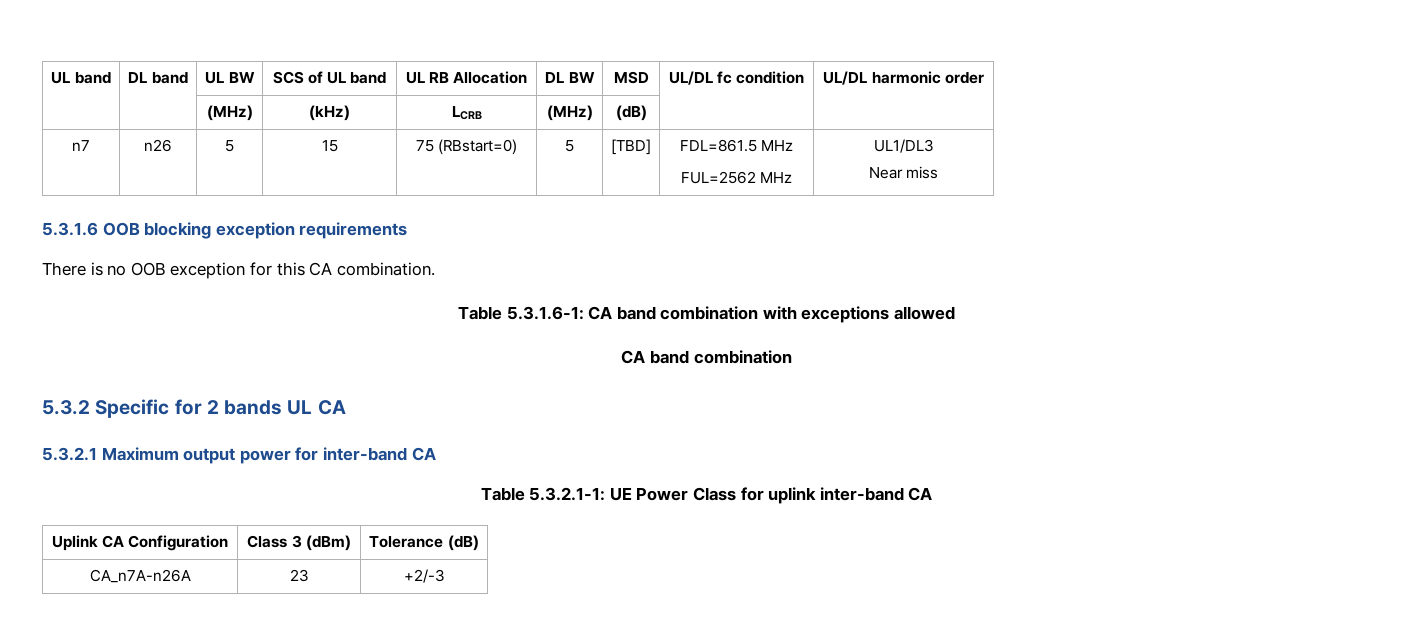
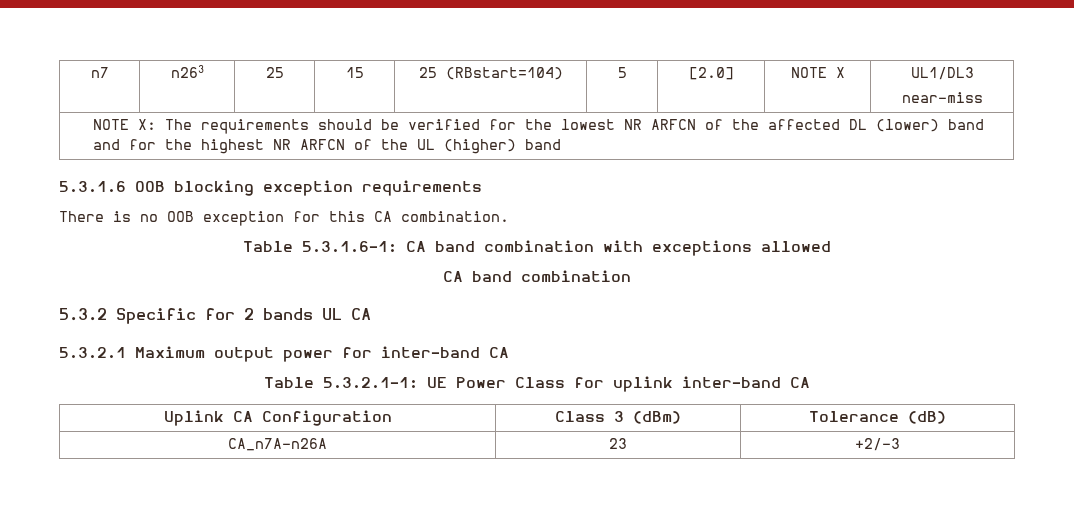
- UL band | DL band | UL BW | SCS of UL band | UL RB Allocation | DL BW | MSD | UL/DL fc condition | UL/DL harmonic order
- | | (MHz) | (kHz) | LCRB | (MHz) | (dB) | |
- n7 | n26 | 5 | 15 | 75 (RBstart=0) | 5 | [TBD] | FDL=861.5 MHz
- FUL=2562 MHz | UL1/DL3
- Near miss
+ n7 | n263 | 25 | 15 | 25 (RBstart=104) | 5 | [2.0] | NOTE X | UL1/DL3
+ near-miss
+ NOTE X: The requirements should be verified for the lowest NR ARFCN of the affected DL (lower) band and for the highest NR ARFCN of the UL (higher) band

